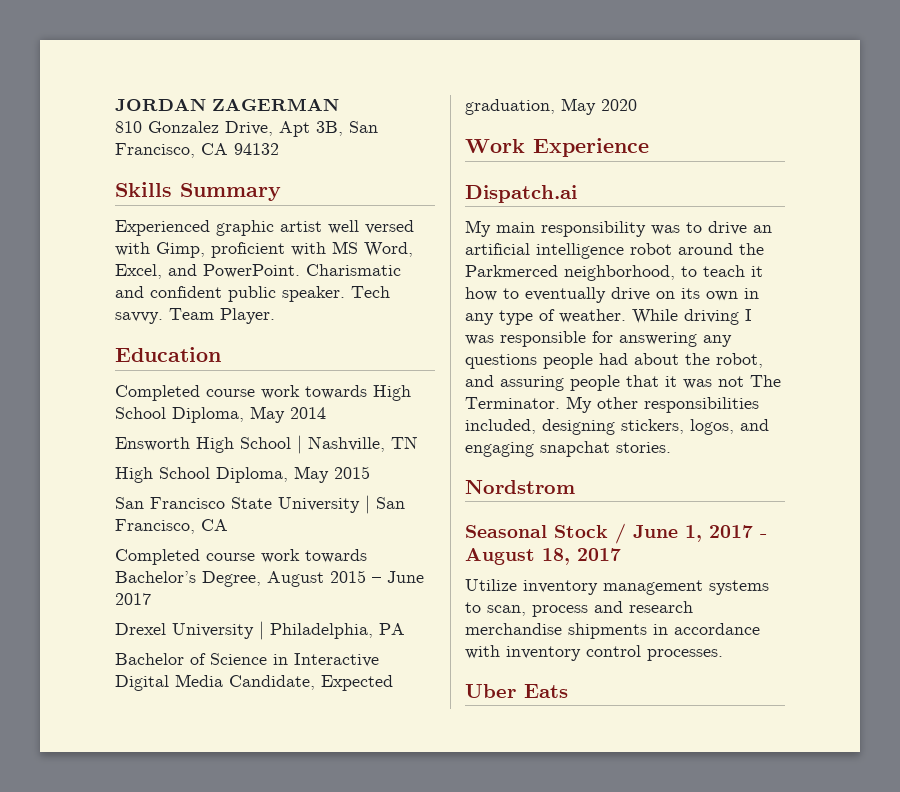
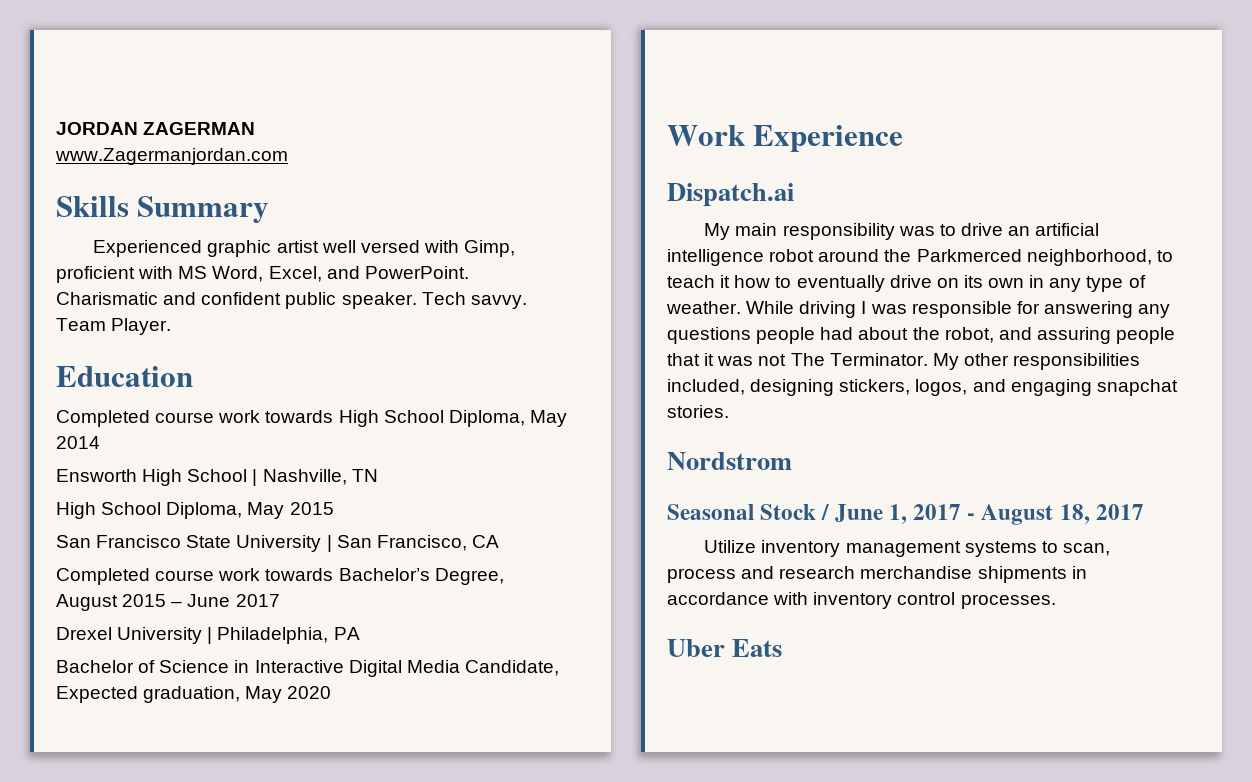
- 810 Gonzalez Drive, Apt 3B, San Francisco, CA 94132
+ www.Zagermanjordan.com

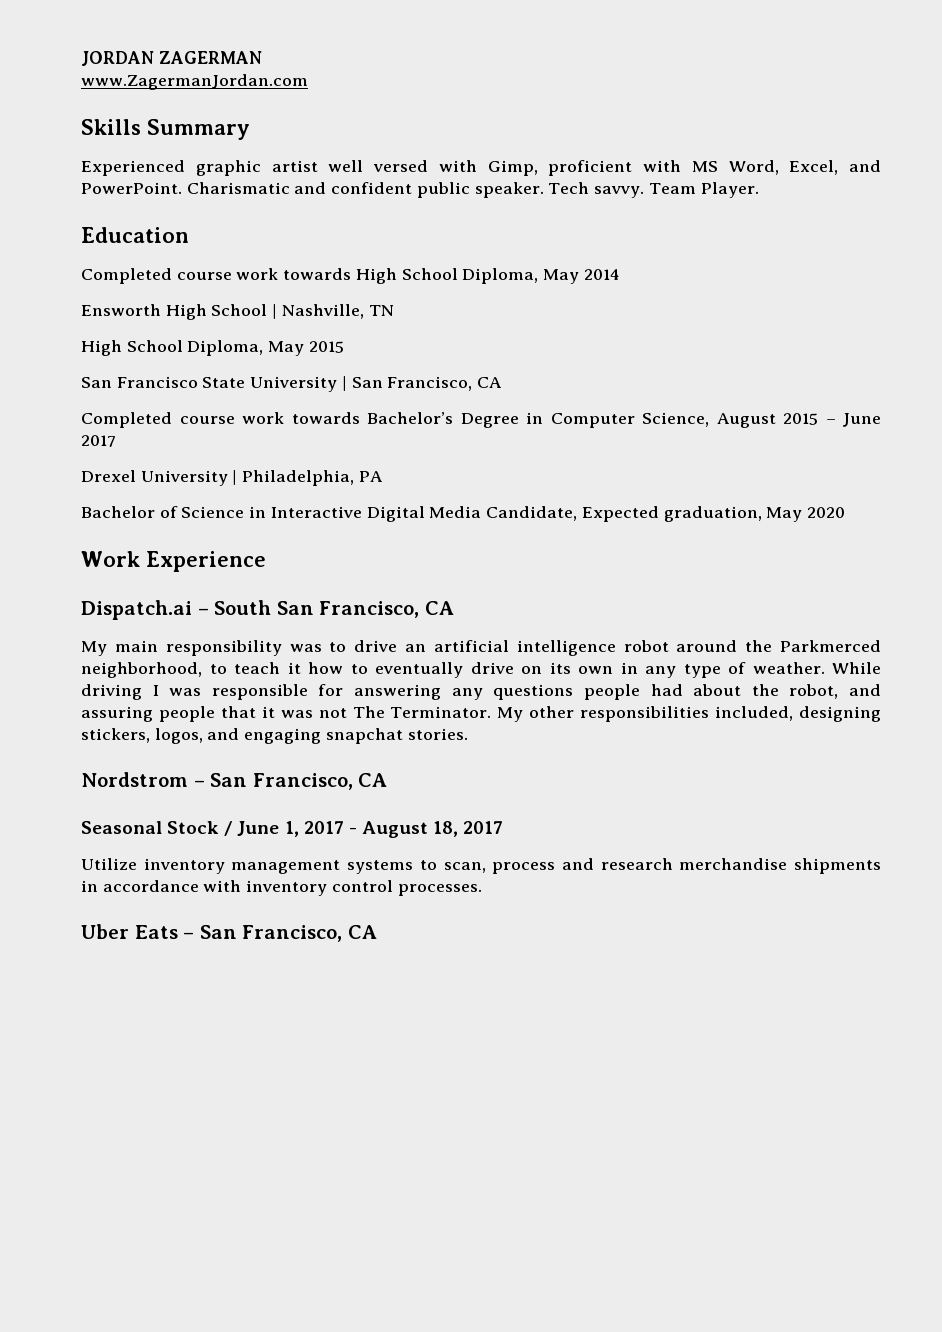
- www.Zagermanjordan.com
+ www.ZagermanJordan.com
- Completed course work towards Bachelor’s Degree, August 2015 – June 2017
+ Completed course work towards Bachelor’s Degree in Computer Science, August 2015 – June 2017
- Dispatch.ai
+ Dispatch.ai – South San Francisco, CA
- Nordstrom
+ Nordstrom – San Francisco, CA
- Uber Eats
+ Uber Eats – San Francisco, CA

